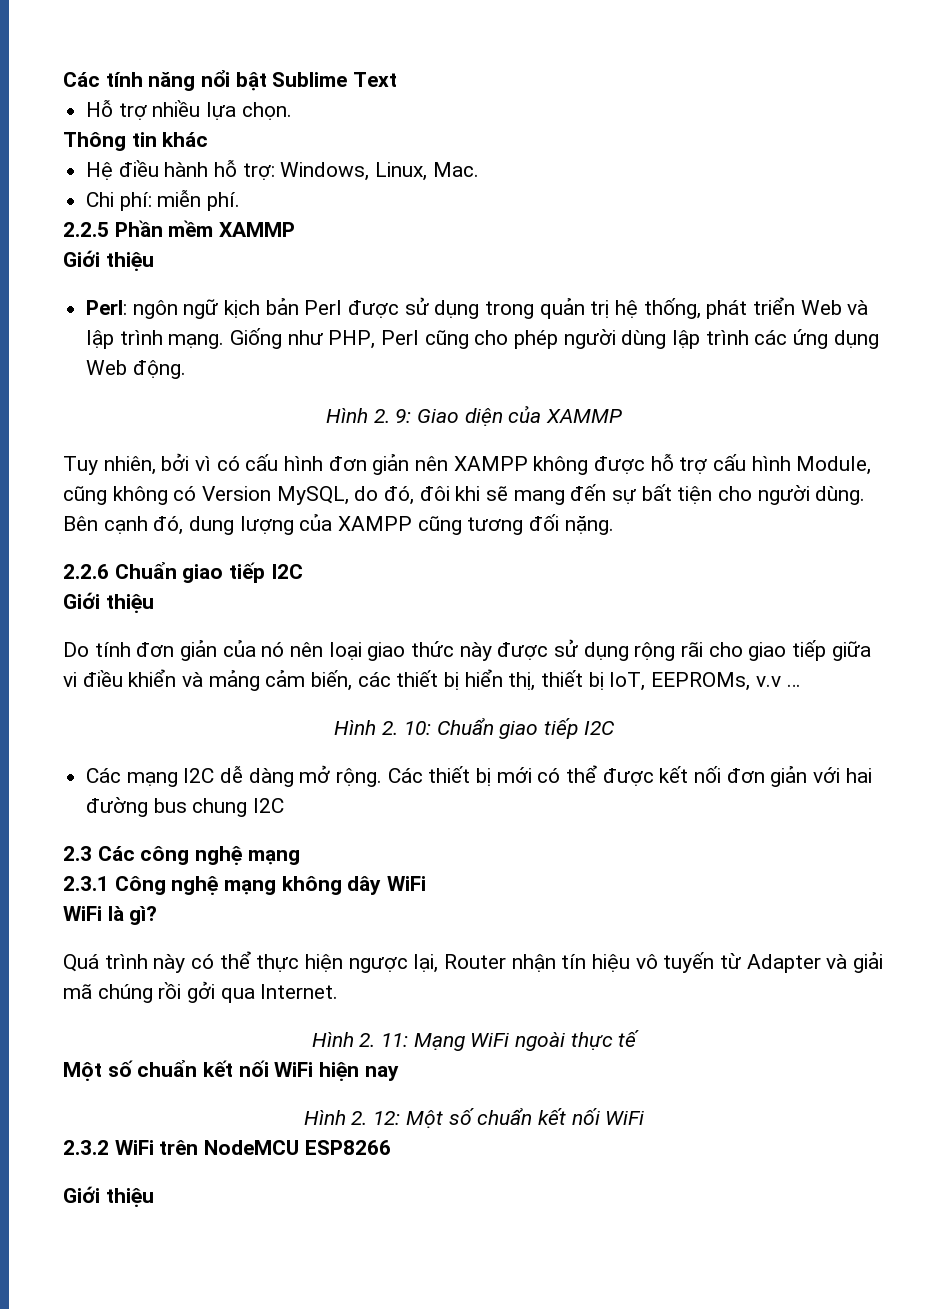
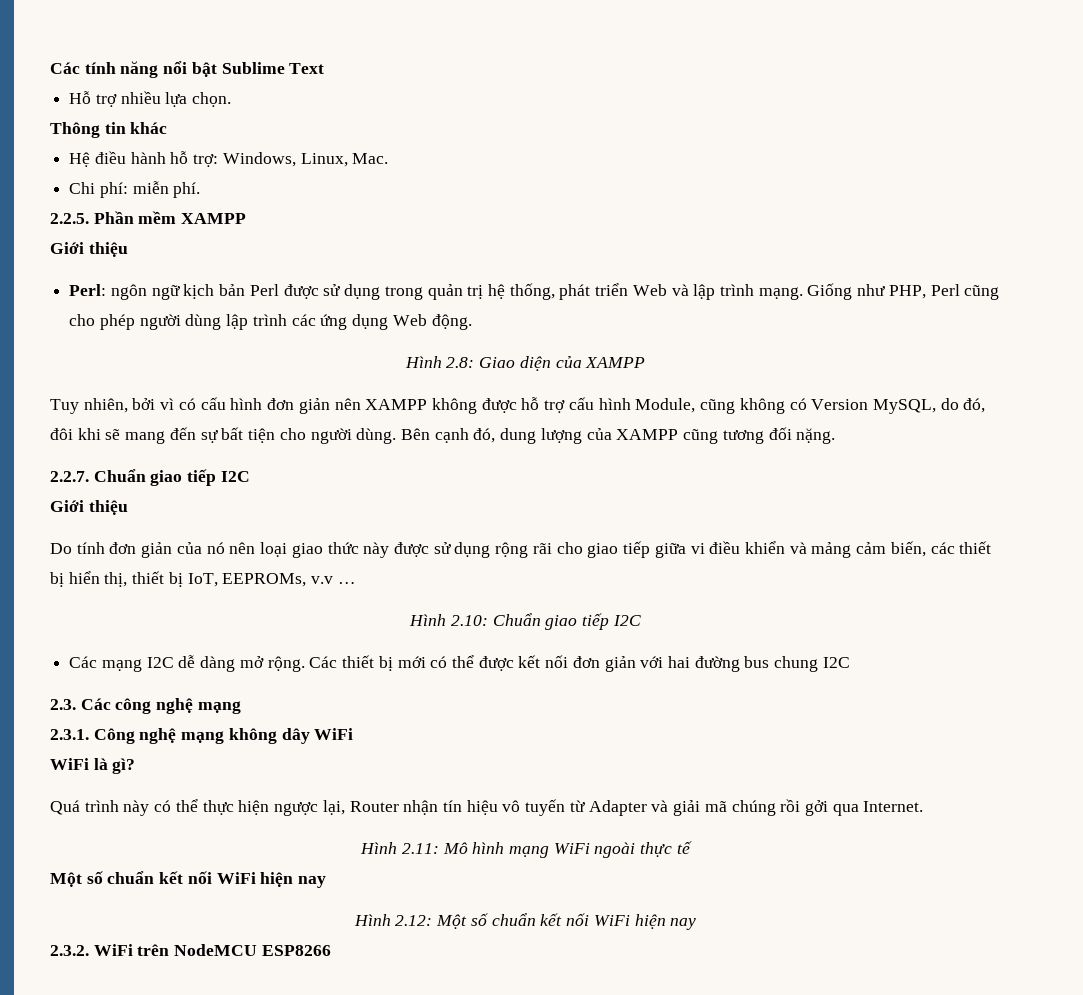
- 2.2.5 Phần mềm XAMMP
+ 2.2.5. Phần mềm XAMPP
- Hình 2. 9: Giao diện của XAMMP
+ Hình 2.8: Giao diện của XAMPP
- 2.2.6 Chuẩn giao tiếp I2C
+ 2.2.7. Chuẩn giao tiếp I2C
- Hình 2. 10: Chuẩn giao tiếp I2C
+ Hình 2.10: Chuẩn giao tiếp I2C
- 2.3 Các công nghệ mạng
+ 2.3. Các công nghệ mạng
- 2.3.1 Công nghệ mạng không dây WiFi
+ 2.3.1. Công nghệ mạng không dây WiFi
- Hình 2. 11: Mạng WiFi ngoài thực tế
+ Hình 2.11: Mô hình mạng WiFi ngoài thực tế
- Hình 2. 12: Một số chuẩn kết nối WiFi
- 2.3.2 WiFi trên NodeMCU ESP8266
- Giới thiệu
+ Hình 2.12: Một số chuẩn kết nối WiFi hiện nay
+ 2.3.2. WiFi trên NodeMCU ESP8266

